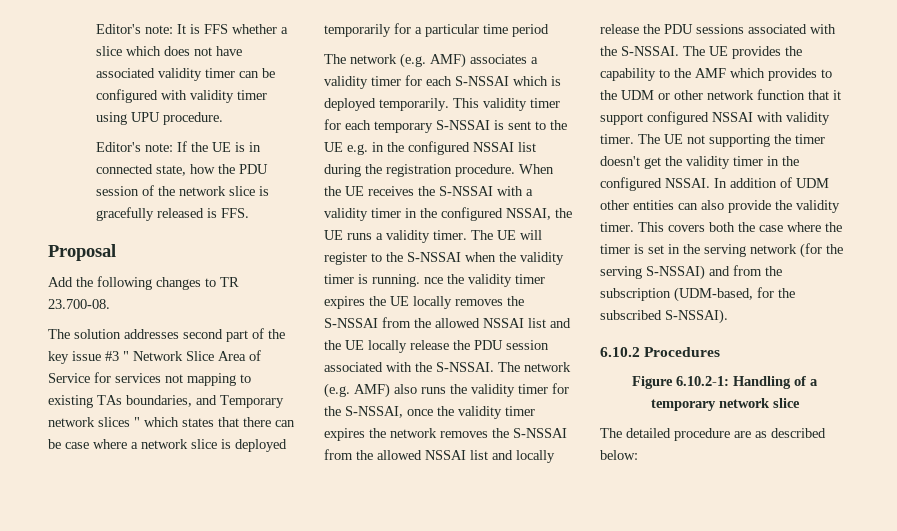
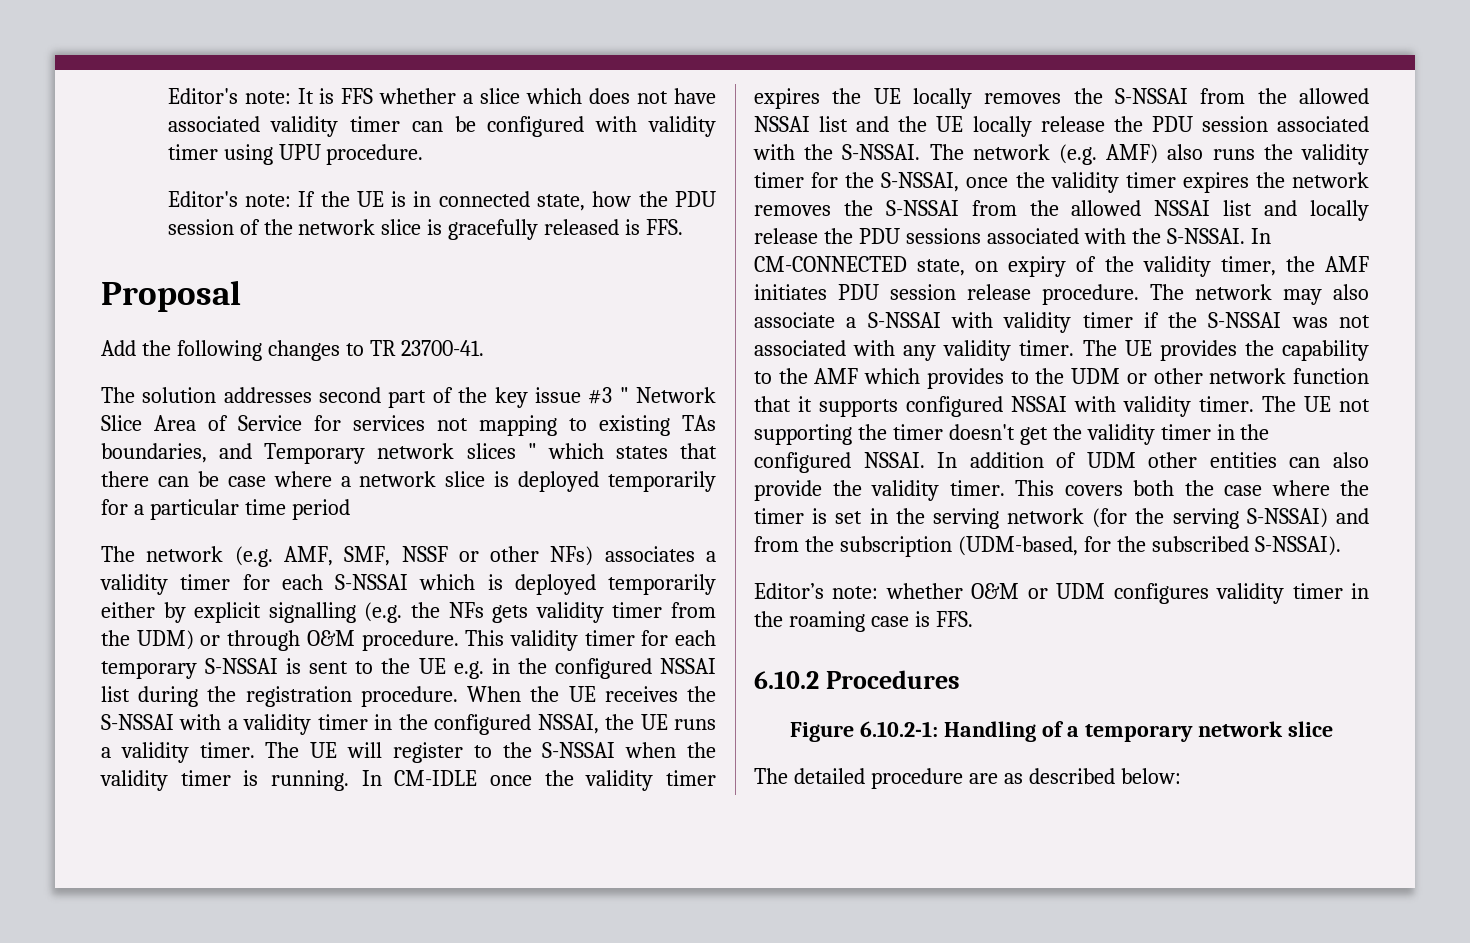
- Add the following changes to TR 23.700-08.
+ Add the following changes to TR 23700-41.
- The network (e.g. AMF) associates a validity timer for each S-NSSAI which is deployed temporarily.
+ The network (e.g. AMF, SMF, NSSF or other NFs) associates a validity timer for each S-NSSAI which is deployed temporarily either by explicit signalling (e.g. the NFs gets validity timer from the UDM) or through O&M procedure.
- The UE will register to the S-NSSAI when the validity timer is running. nce the validity timer expires the UE locally removes the S-NSSAI from the allowed NSSAI list and the UE locally release the PDU session associated with the S-NSSAI.
+ The UE will register to the S-NSSAI when the validity timer is running. In CM-IDLE once the validity timer expires the UE locally removes the S-NSSAI from the allowed NSSAI list and the UE locally release the PDU session associated with the S-NSSAI.
+ In CM-CONNECTED state, on expiry of the validity timer, the AMF initiates PDU session release procedure. The network may also associate a S-NSSAI with validity timer if the S-NSSAI was not associated with any validity timer.
- The UE provides the capability to the AMF which provides to the UDM or other network function that it support configured NSSAI with validity timer.
+ The UE provides the capability to the AMF which provides to the UDM or other network function that it supports configured NSSAI with validity timer.
+ Editor’s note: whether O&M or UDM configures validity timer in the roaming case is FFS.

